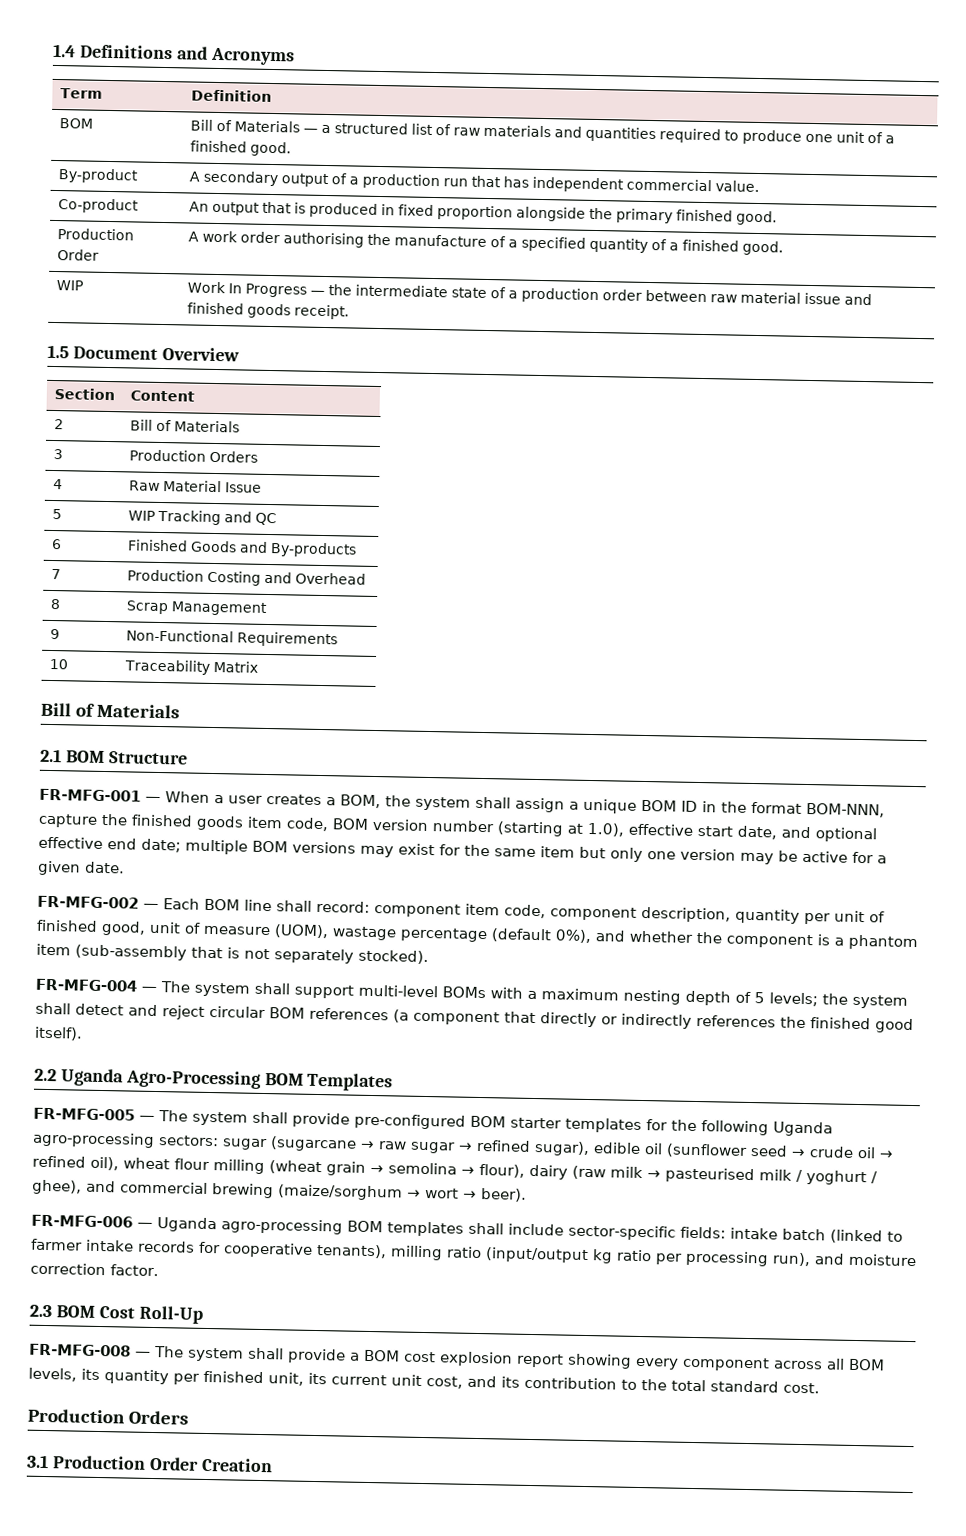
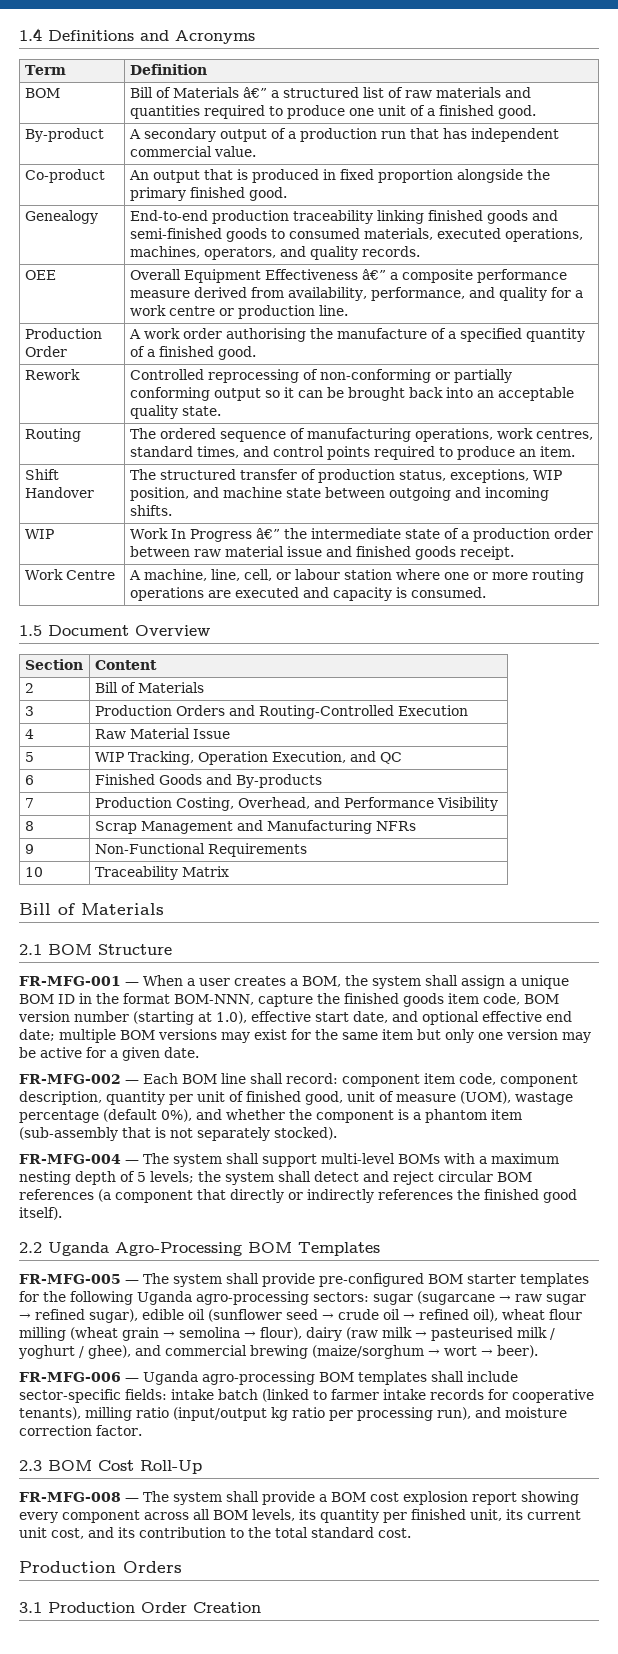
- BOM | Bill of Materials — a structured list of raw materials and quantities required to produce one unit of a finished good.
+ BOM | Bill of Materials â€” a structured list of raw materials and quantities required to produce one unit of a finished good.
+ Genealogy | End-to-end production traceability linking finished goods and semi-finished goods to consumed materials, executed operations, machines, operators, and quality records.
+ OEE | Overall Equipment Effectiveness â€” a composite performance measure derived from availability, performance, and quality for a work centre or production line.
+ Rework | Controlled reprocessing of non-conforming or partially conforming output so it can be brought back into an acceptable quality state.
+ Routing | The ordered sequence of manufacturing operations, work centres, standard times, and control points required to produce an item.
+ Shift Handover | The structured transfer of production status, exceptions, WIP position, and machine state between outgoing and incoming shifts.
- WIP | Work In Progress — the intermediate state of a production order between raw material issue and finished goods receipt.
+ WIP | Work In Progress â€” the intermediate state of a production order between raw material issue and finished goods receipt.
+ Work Centre | A machine, line, cell, or labour station where one or more routing operations are executed and capacity is consumed.
- 3 | Production Orders
+ 3 | Production Orders and Routing-Controlled Execution
- 5 | WIP Tracking and QC
+ 5 | WIP Tracking, Operation Execution, and QC
- 7 | Production Costing and Overhead
+ 7 | Production Costing, Overhead, and Performance Visibility
- 8 | Scrap Management
+ 8 | Scrap Management and Manufacturing NFRs

